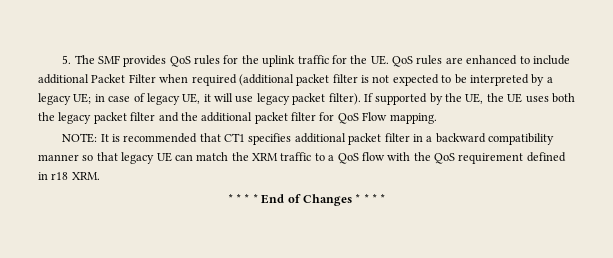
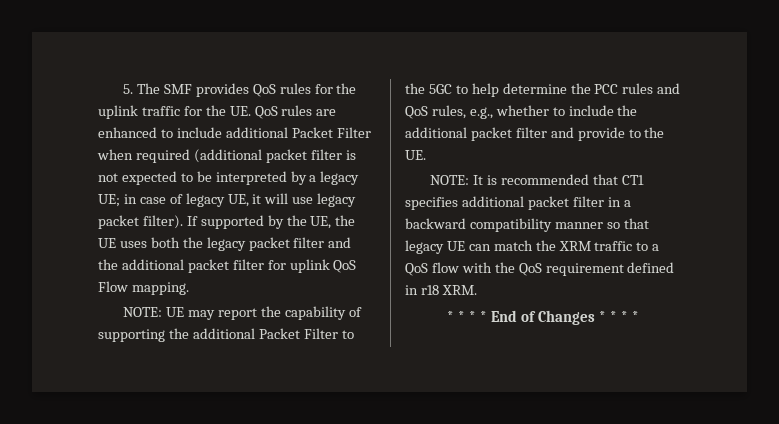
- If supported by the UE, the UE uses both the legacy packet filter and the additional packet filter for QoS Flow mapping.
+ If supported by the UE, the UE uses both the legacy packet filter and the additional packet filter for uplink QoS Flow mapping.
+ NOTE: UE may report the capability of supporting the additional Packet Filter to the 5GC to help determine the PCC rules and QoS rules, e.g., whether to include the additional packet filter and provide to the UE.

